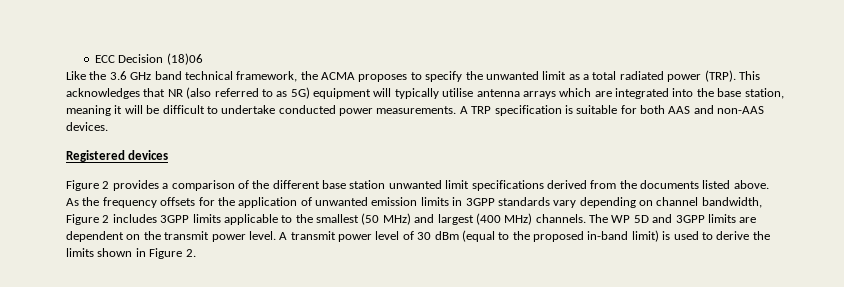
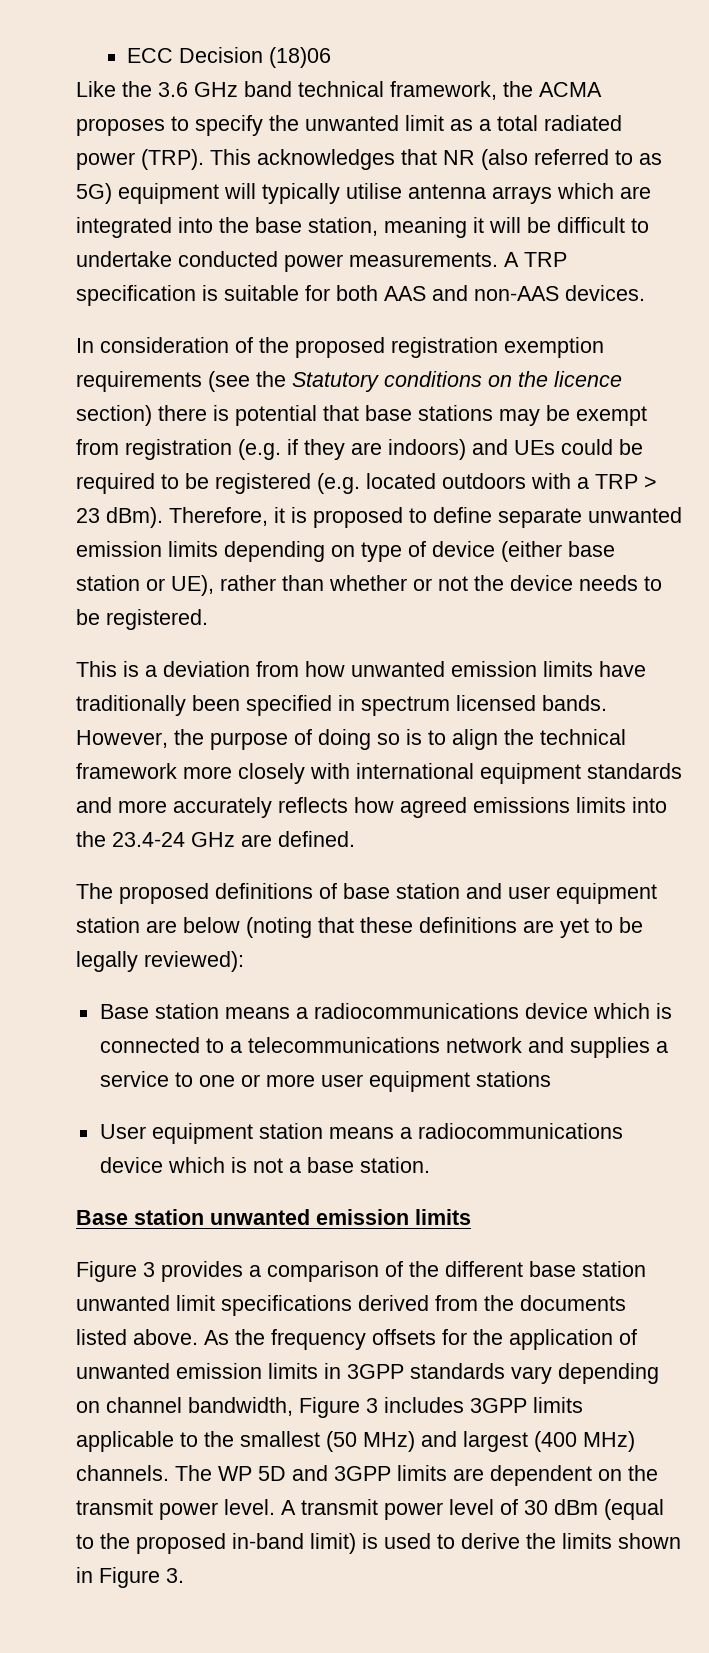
- Registered devices
- Figure 2 provides a comparison of the different base station unwanted limit specifications derived from the documents listed above.
+ In consideration of the proposed registration exemption requirements (see the Statutory conditions on the licence section) there is potential that base stations may be exempt from registration (e.g. if they are indoors) and UEs could be required to be registered (e.g. located outdoors with a TRP > 23 dBm). Therefore, it is proposed to define separate unwanted emission limits depending on type of device (either base station or UE), rather than whether or not the device needs to be registered.
+ This is a deviation from how unwanted emission limits have traditionally been specified in spectrum licensed bands. However, the purpose of doing so is to align the technical framework more closely with international equipment standards and more accurately reflects how agreed emissions limits into the 23.4-24 GHz are defined.
+ The proposed definitions of base station and user equipment station are below (noting that these definitions are yet to be legally reviewed):
+ Base station means a radiocommunications device which is connected to a telecommunications network and supplies a service to one or more user equipment stations
+ User equipment station means a radiocommunications device which is not a base station.
+ Base station unwanted emission limits
+ Figure 3 provides a comparison of the different base station unwanted limit specifications derived from the documents listed above.
- As the frequency offsets for the application of unwanted emission limits in 3GPP standards vary depending on channel bandwidth, Figure 2 includes 3GPP limits applicable to the smallest (50 MHz) and largest (400 MHz) channels.
+ As the frequency offsets for the application of unwanted emission limits in 3GPP standards vary depending on channel bandwidth, Figure 3 includes 3GPP limits applicable to the smallest (50 MHz) and largest (400 MHz) channels.
- A transmit power level of 30 dBm (equal to the proposed in-band limit) is used to derive the limits shown in Figure 2.
+ A transmit power level of 30 dBm (equal to the proposed in-band limit) is used to derive the limits shown in Figure 3.

